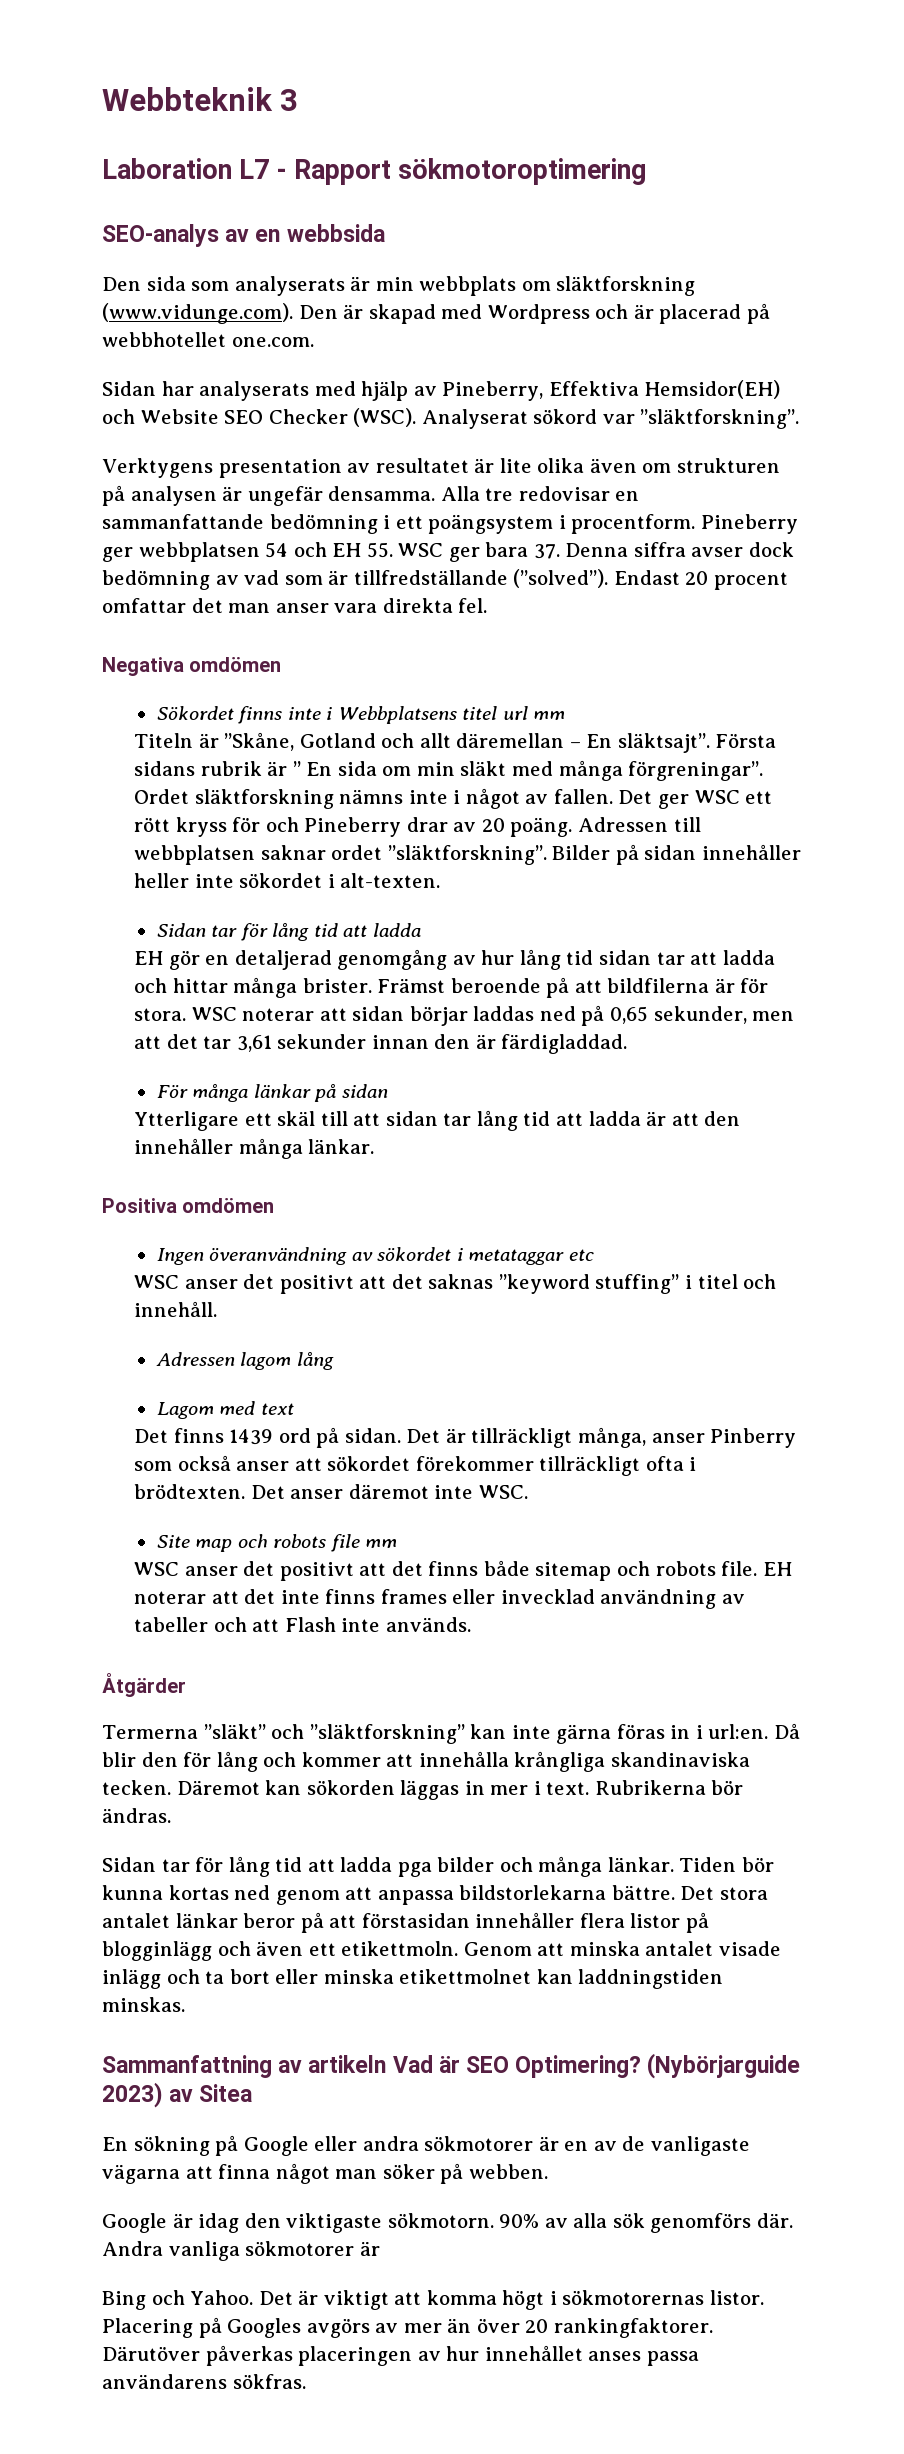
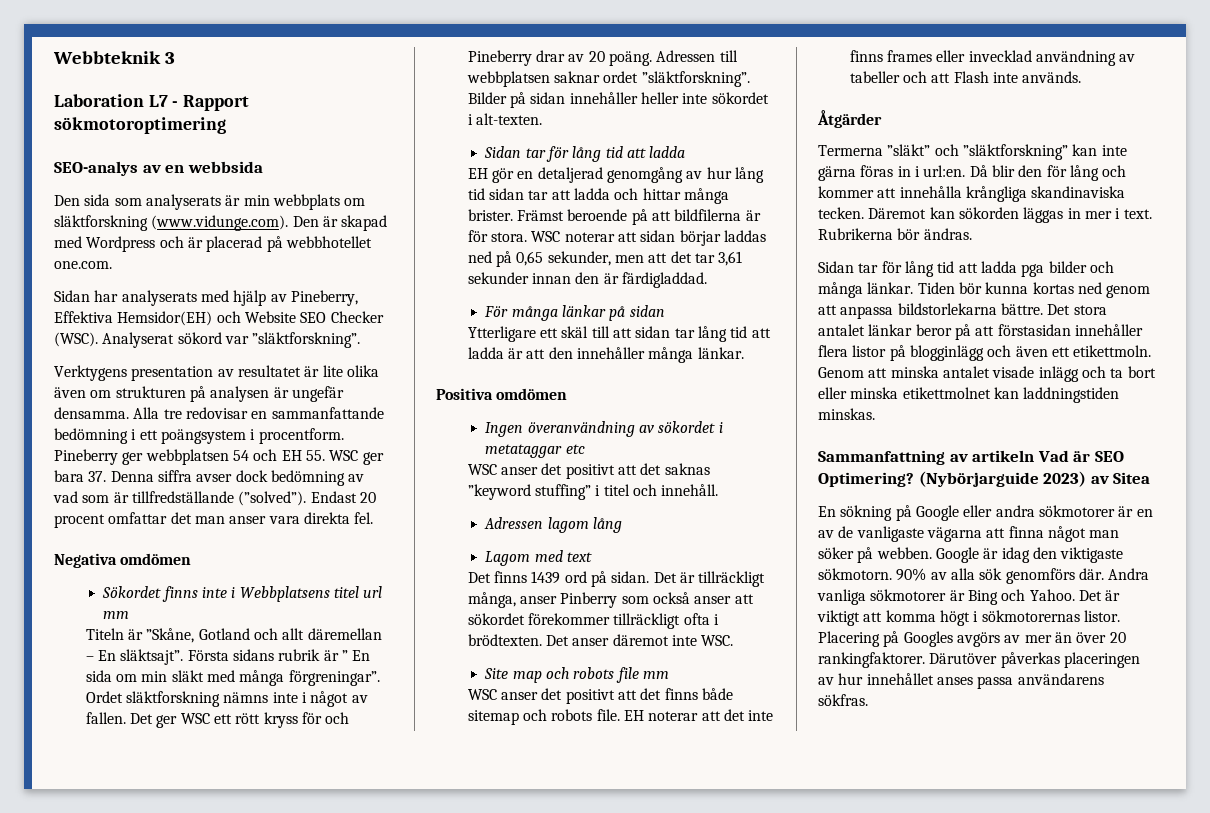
- En sökning på Google eller andra sökmotorer är en av de vanligaste vägarna att finna något man söker på webben.
- Google är idag den viktigaste sökmotorn.
+ En sökning på Google eller andra sökmotorer är en av de vanligaste vägarna att finna något man söker på webben. Google är idag den viktigaste sökmotorn.
- Andra vanliga sökmotorer är
- Bing och Yahoo.
+ Andra vanliga sökmotorer är Bing och Yahoo.

